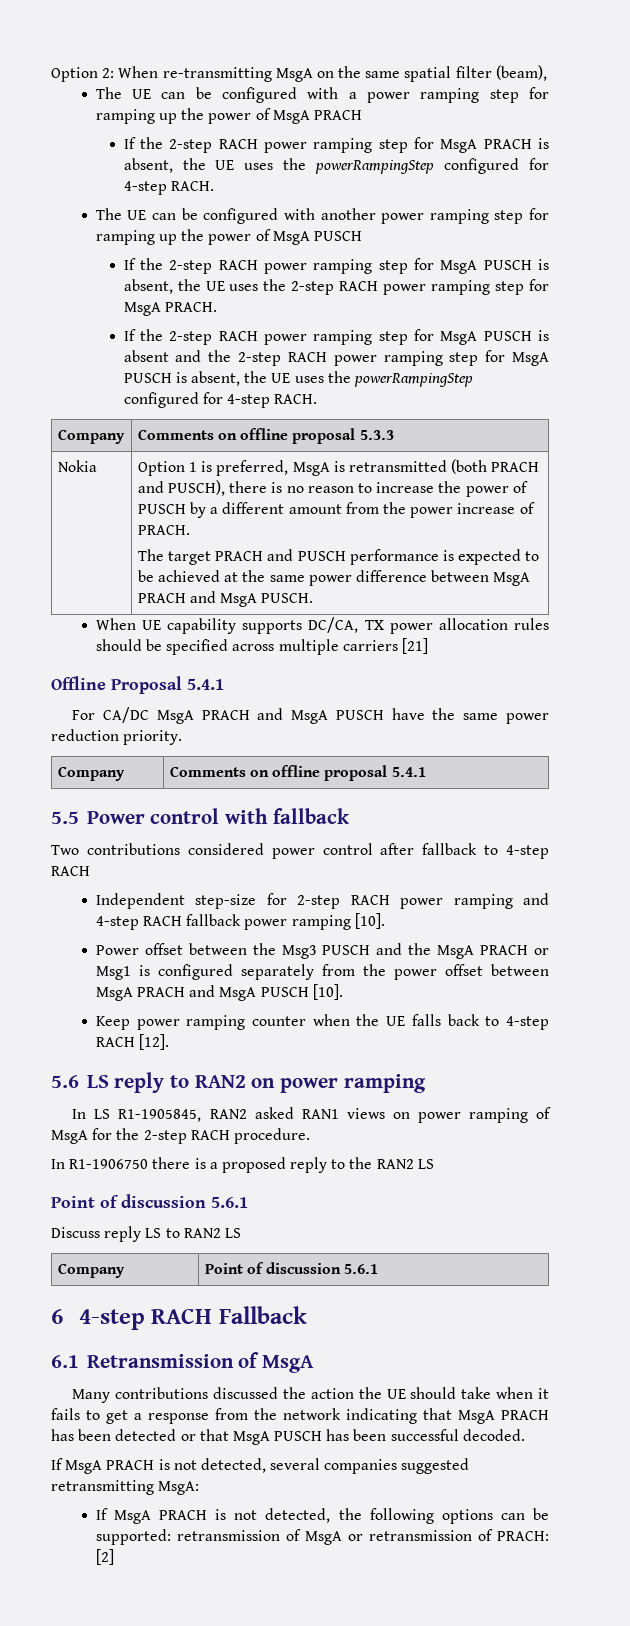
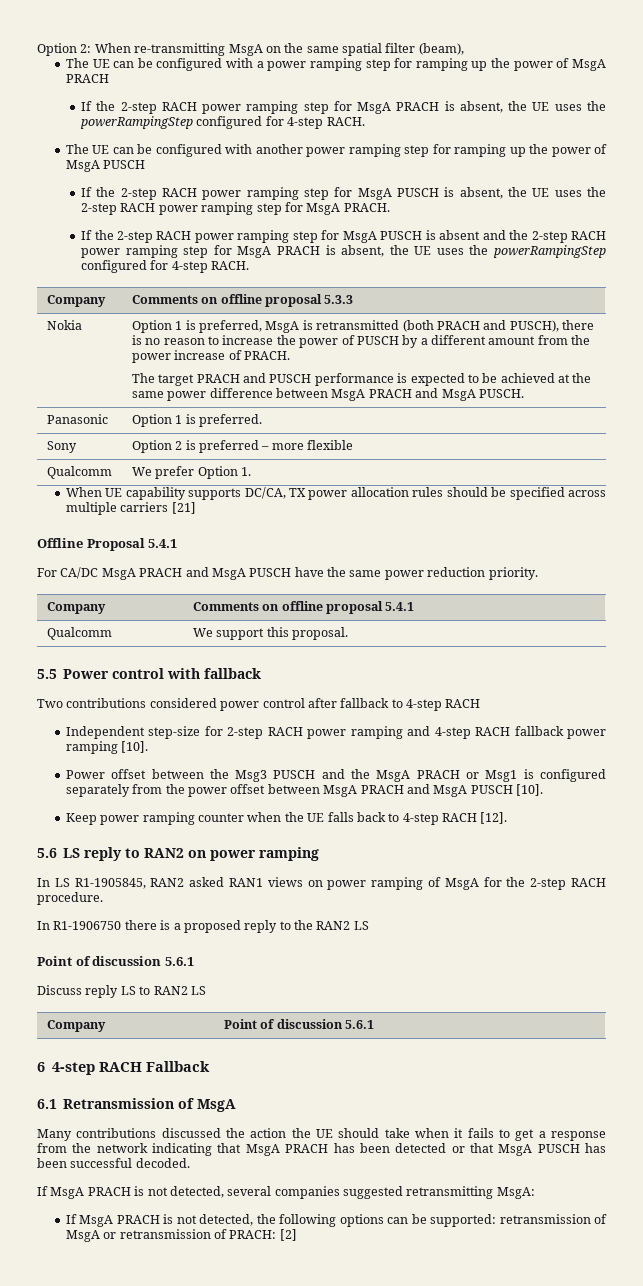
- If the 2-step RACH power ramping step for MsgA PUSCH is absent and the 2-step RACH power ramping step for MsgA PUSCH is absent, the UE uses the powerRampingStep configured for 4-step RACH.
+ If the 2-step RACH power ramping step for MsgA PUSCH is absent and the 2-step RACH power ramping step for MsgA PRACH is absent, the UE uses the powerRampingStep configured for 4-step RACH.
+ Panasonic | Option 1 is preferred.
+ Sony | Option 2 is preferred – more flexible
+ Qualcomm | We prefer Option 1.
+ Qualcomm | We support this proposal.

